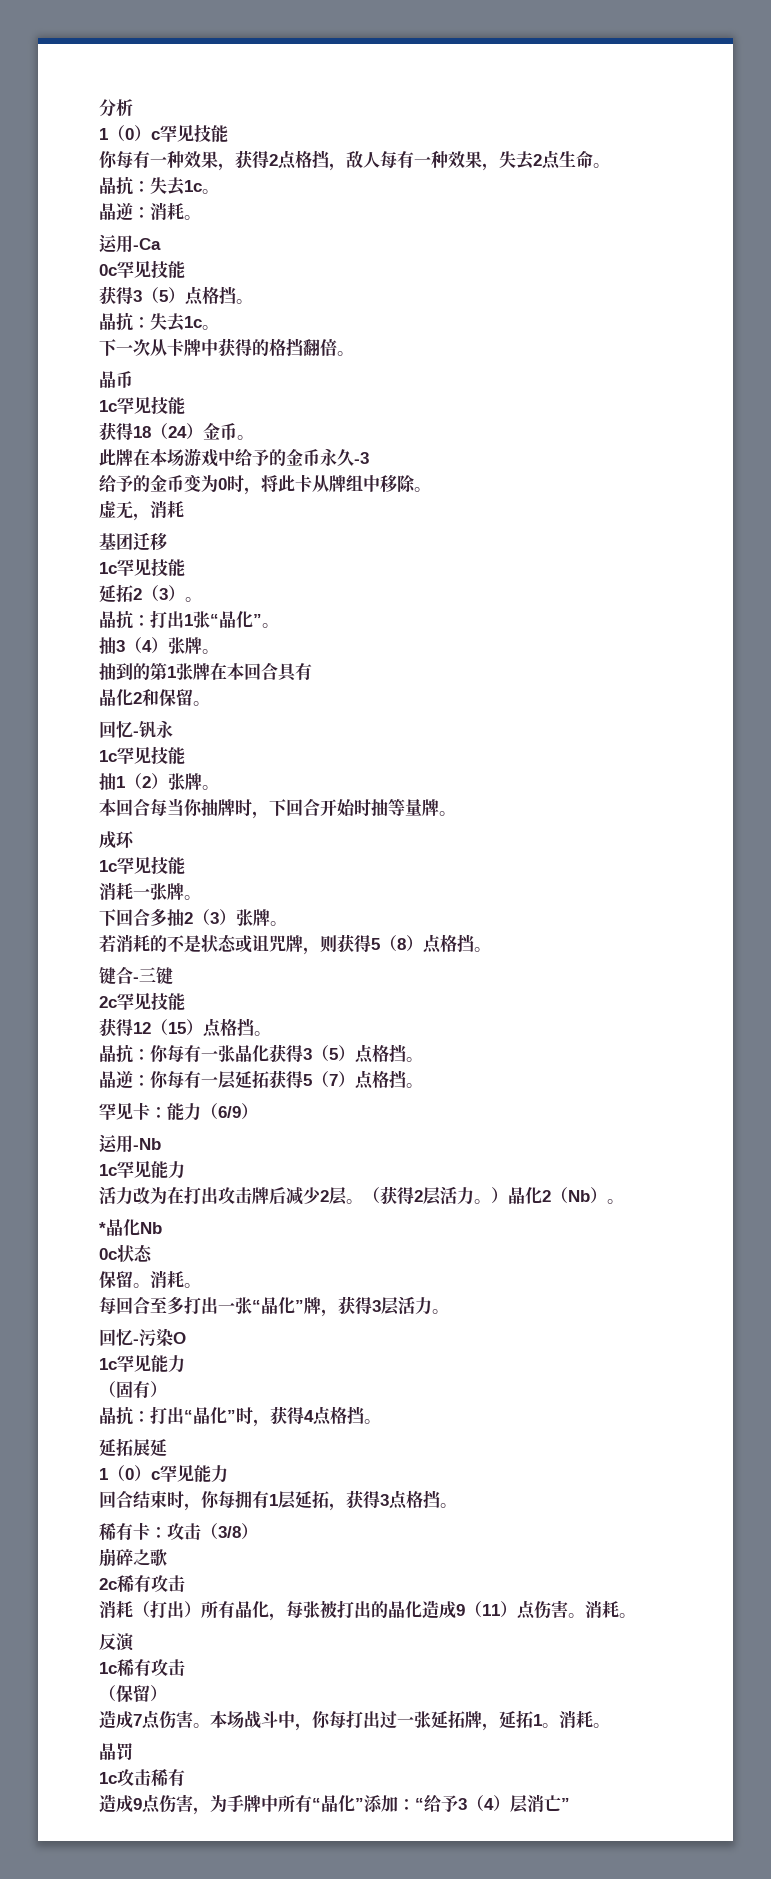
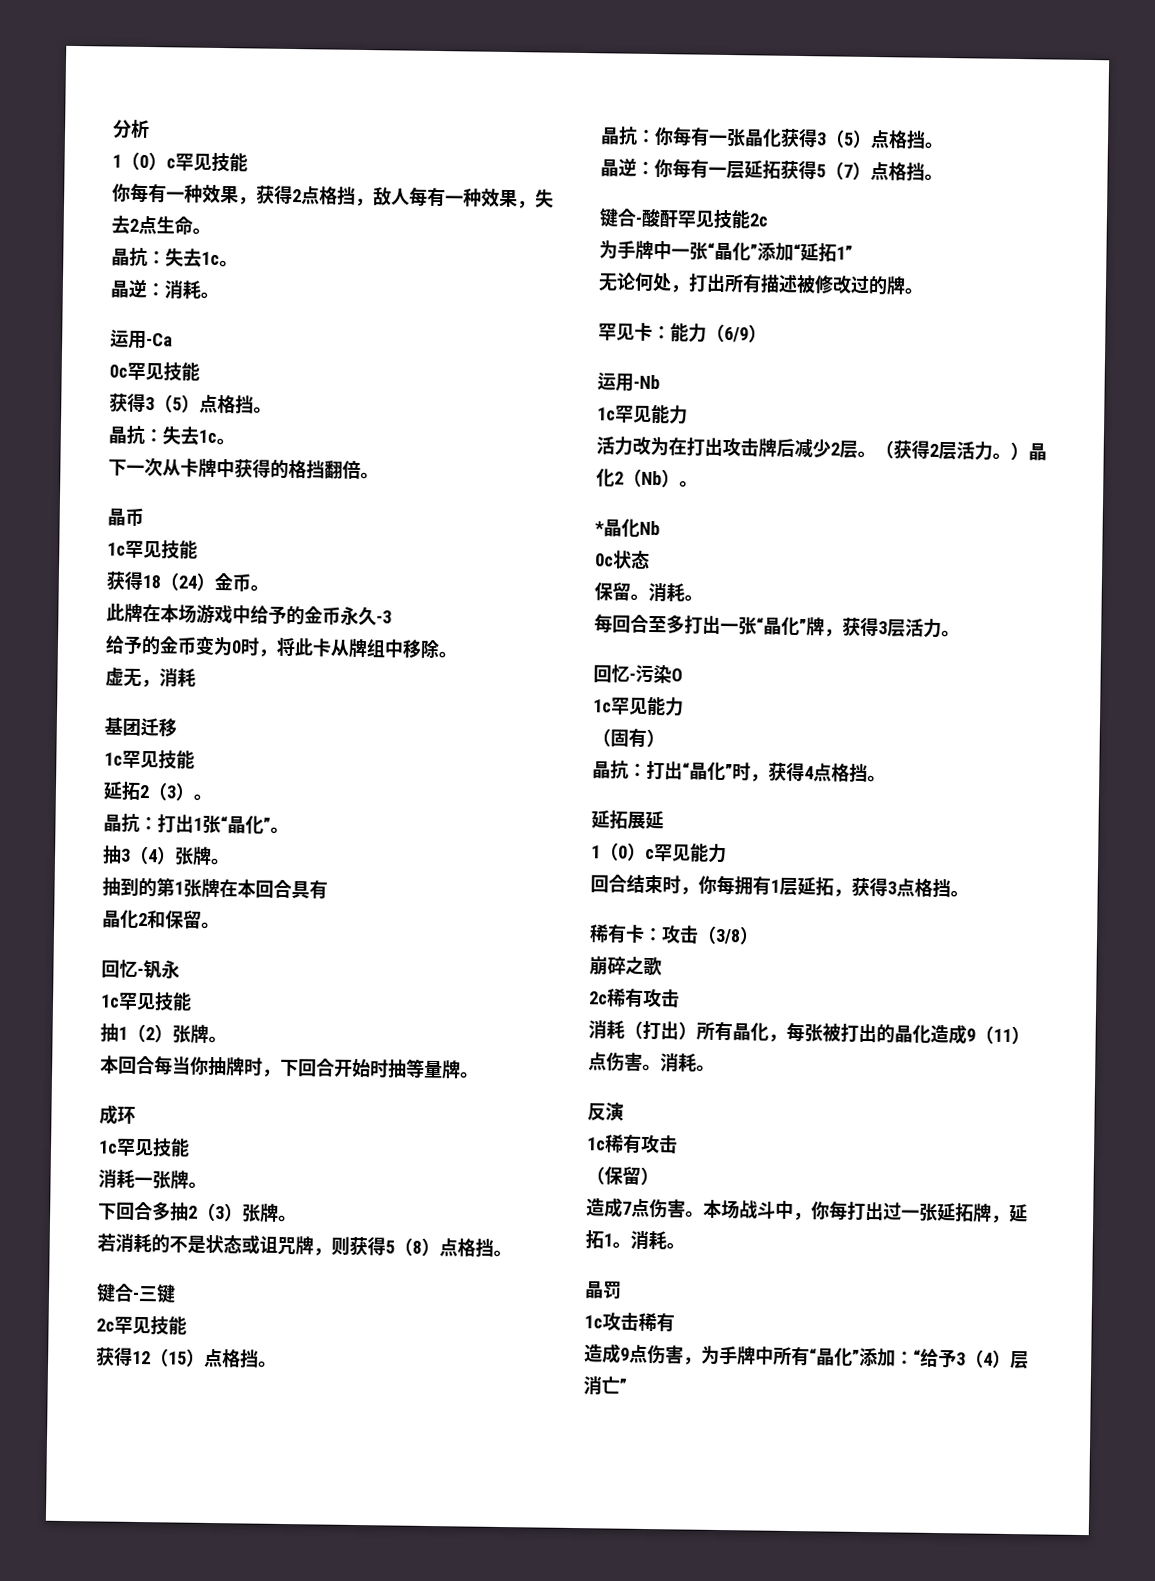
+ 键合-酸酐罕见技能2c
+ 为手牌中一张“晶化”添加“延拓1”
+ 无论何处，打出所有描述被修改过的牌。

